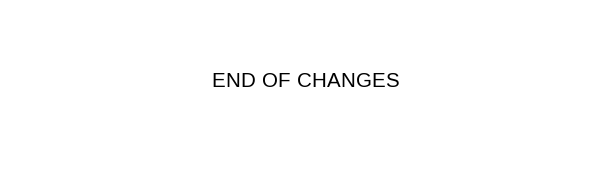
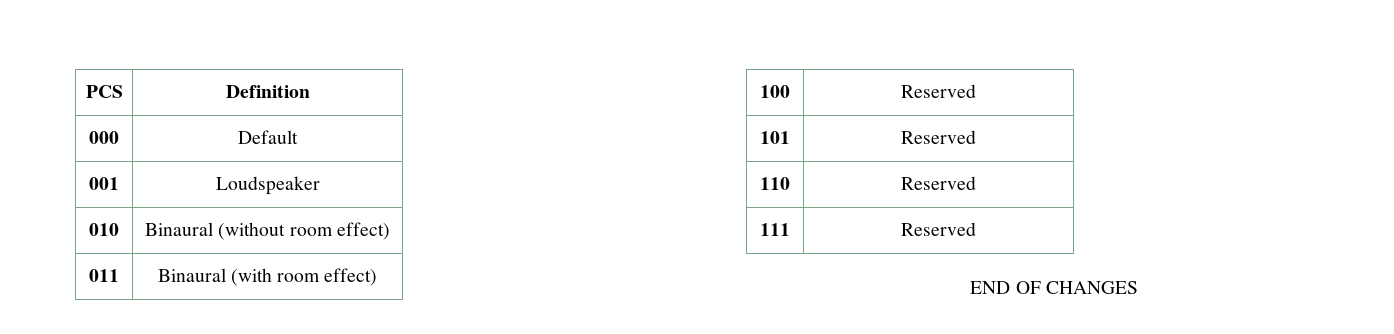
+ PCS | Definition
+ 000 | Default
+ 001 | Loudspeaker
+ 010 | Binaural (without room effect)
+ 011 | Binaural (with room effect)
+ 100 | Reserved
+ 101 | Reserved
+ 110 | Reserved
+ 111 | Reserved

